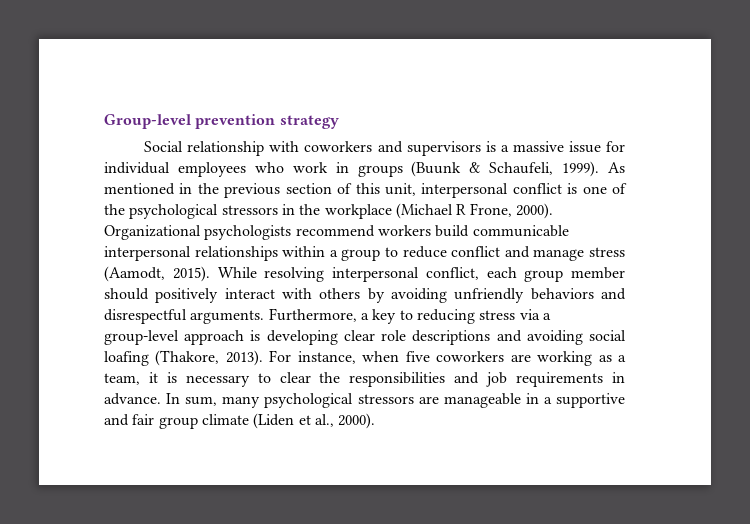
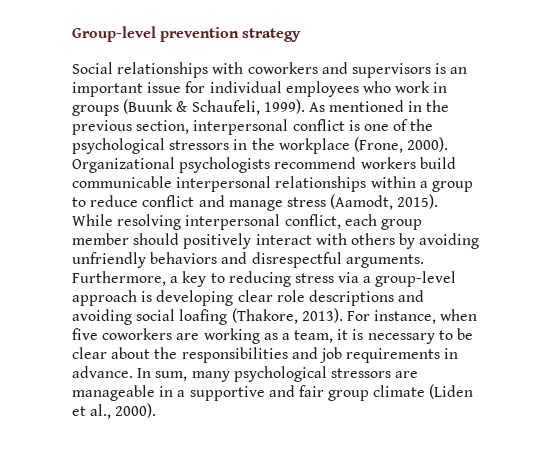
- Social relationship with coworkers and supervisors is a massive issue for individual employees who work in groups (Buunk & Schaufeli, 1999).
+ Social relationships with coworkers and supervisors is an important issue for individual employees who work in groups (Buunk & Schaufeli, 1999).
- As mentioned in the previous section of this unit, interpersonal conflict is one of the psychological stressors in the workplace (Michael R Frone, 2000).
+ As mentioned in the previous section, interpersonal conflict is one of the psychological stressors in the workplace (Frone, 2000).
- For instance, when five coworkers are working as a team, it is necessary to clear the responsibilities and job requirements in advance.
+ For instance, when five coworkers are working as a team, it is necessary to be clear about the responsibilities and job requirements in advance.

